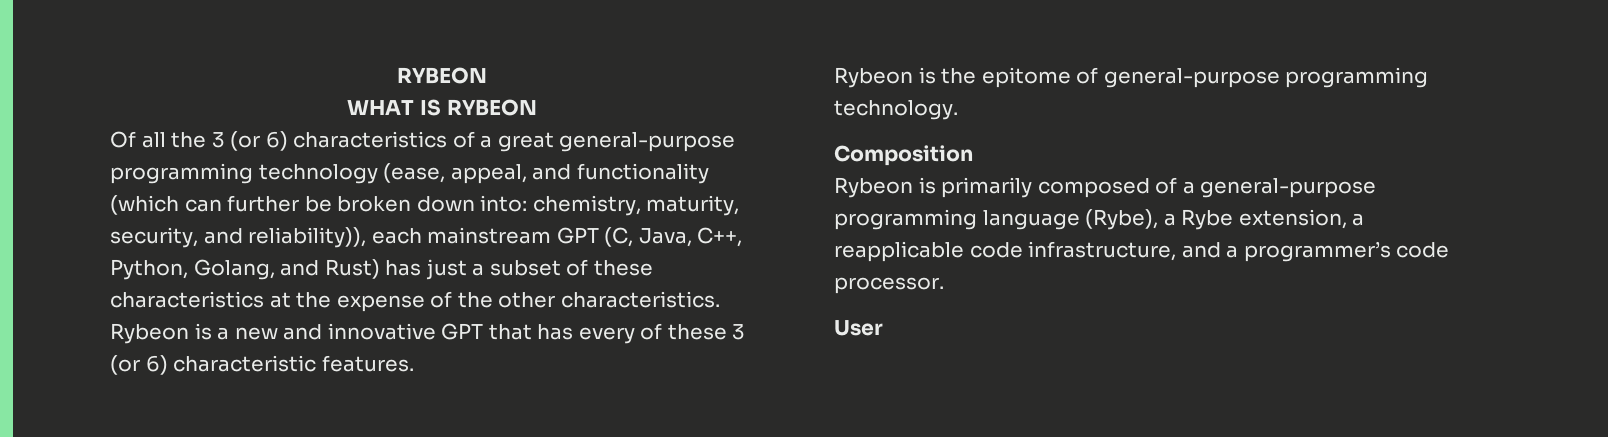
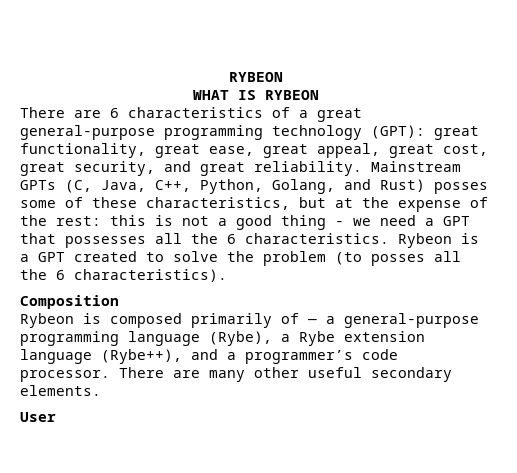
- Of all the 3 (or 6) characteristics of a great general-purpose programming technology (ease, appeal, and functionality (which can further be broken down into: chemistry, maturity, security, and reliability)), each mainstream GPT (C, Java, C++, Python, Golang, and Rust) has just a subset of these characteristics at the expense of the other characteristics. Rybeon is a new and innovative GPT that has every of these 3 (or 6) characteristic features.
- Rybeon is the epitome of general-purpose programming technology.
+ There are 6 characteristics of a great general-purpose programming technology (GPT): great functionality, great ease, great appeal, great cost, great security, and great reliability. Mainstream GPTs (C, Java, C++, Python, Golang, and Rust) posses some of these characteristics, but at the expense of the rest: this is not a good thing - we need a GPT that possesses all the 6 characteristics. Rybeon is a GPT created to solve the problem (to posses all the 6 characteristics).
- Rybeon is primarily composed of a general-purpose programming language (Rybe), a Rybe extension, a reapplicable code infrastructure, and a programmer’s code processor.
+ Rybeon is composed primarily of — a general-purpose programming language (Rybe), a Rybe extension language (Rybe++), and a programmer’s code processor. There are many other useful secondary elements.

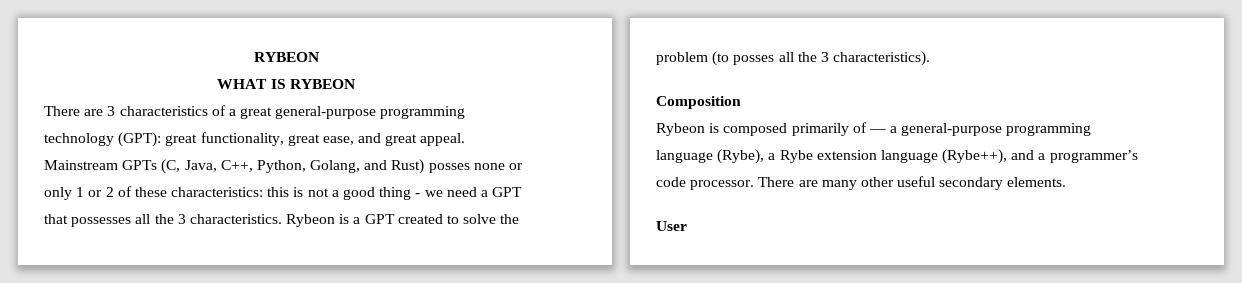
- There are 6 characteristics of a great general-purpose programming technology (GPT): great functionality, great ease, great appeal, great cost, great security, and great reliability.
+ There are 3 characteristics of a great general-purpose programming technology (GPT): great functionality, great ease, and great appeal.
- Mainstream GPTs (C, Java, C++, Python, Golang, and Rust) posses some of these characteristics, but at the expense of the rest: this is not a good thing - we need a GPT that possesses all the 6 characteristics.
+ Mainstream GPTs (C, Java, C++, Python, Golang, and Rust) posses none or only 1 or 2 of these characteristics: this is not a good thing - we need a GPT that possesses all the 3 characteristics.
- Rybeon is a GPT created to solve the problem (to posses all the 6 characteristics).
+ Rybeon is a GPT created to solve the problem (to posses all the 3 characteristics).

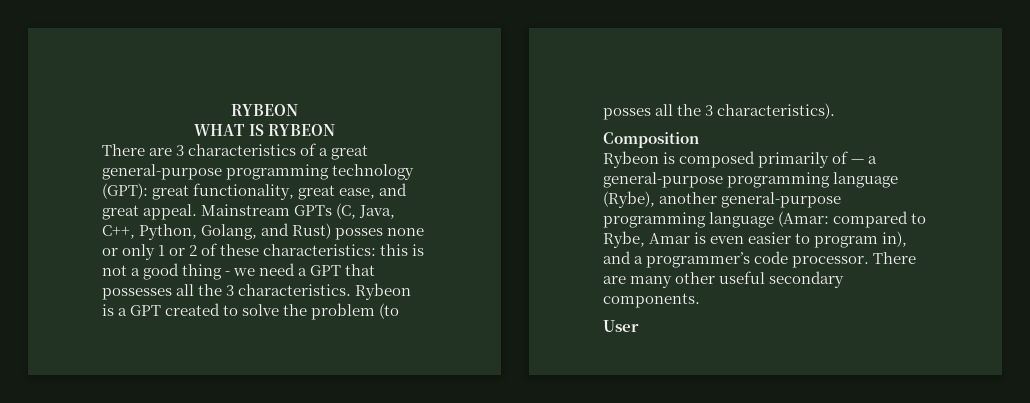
- Rybeon is composed primarily of — a general-purpose programming language (Rybe), a Rybe extension language (Rybe++), and a programmer’s code processor.
+ Rybeon is composed primarily of — a general-purpose programming language (Rybe), another general-purpose programming language (Amar: compared to Rybe, Amar is even easier to program in), and a programmer’s code processor.
- There are many other useful secondary elements.
+ There are many other useful secondary components.

